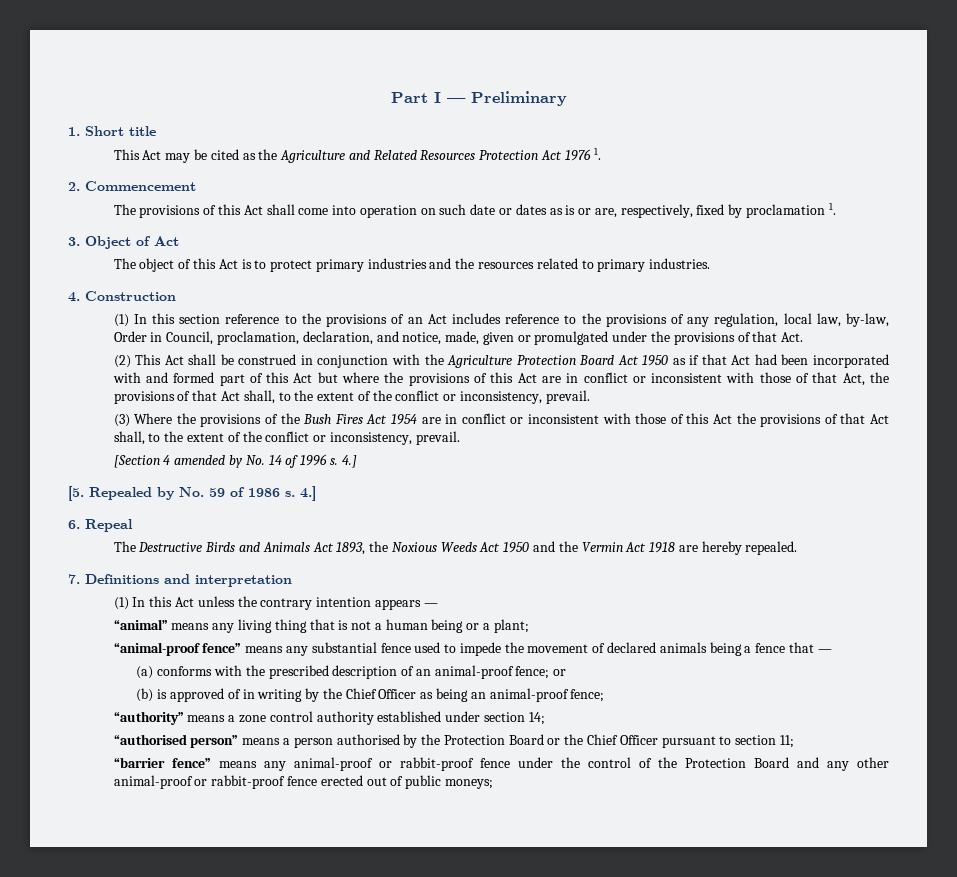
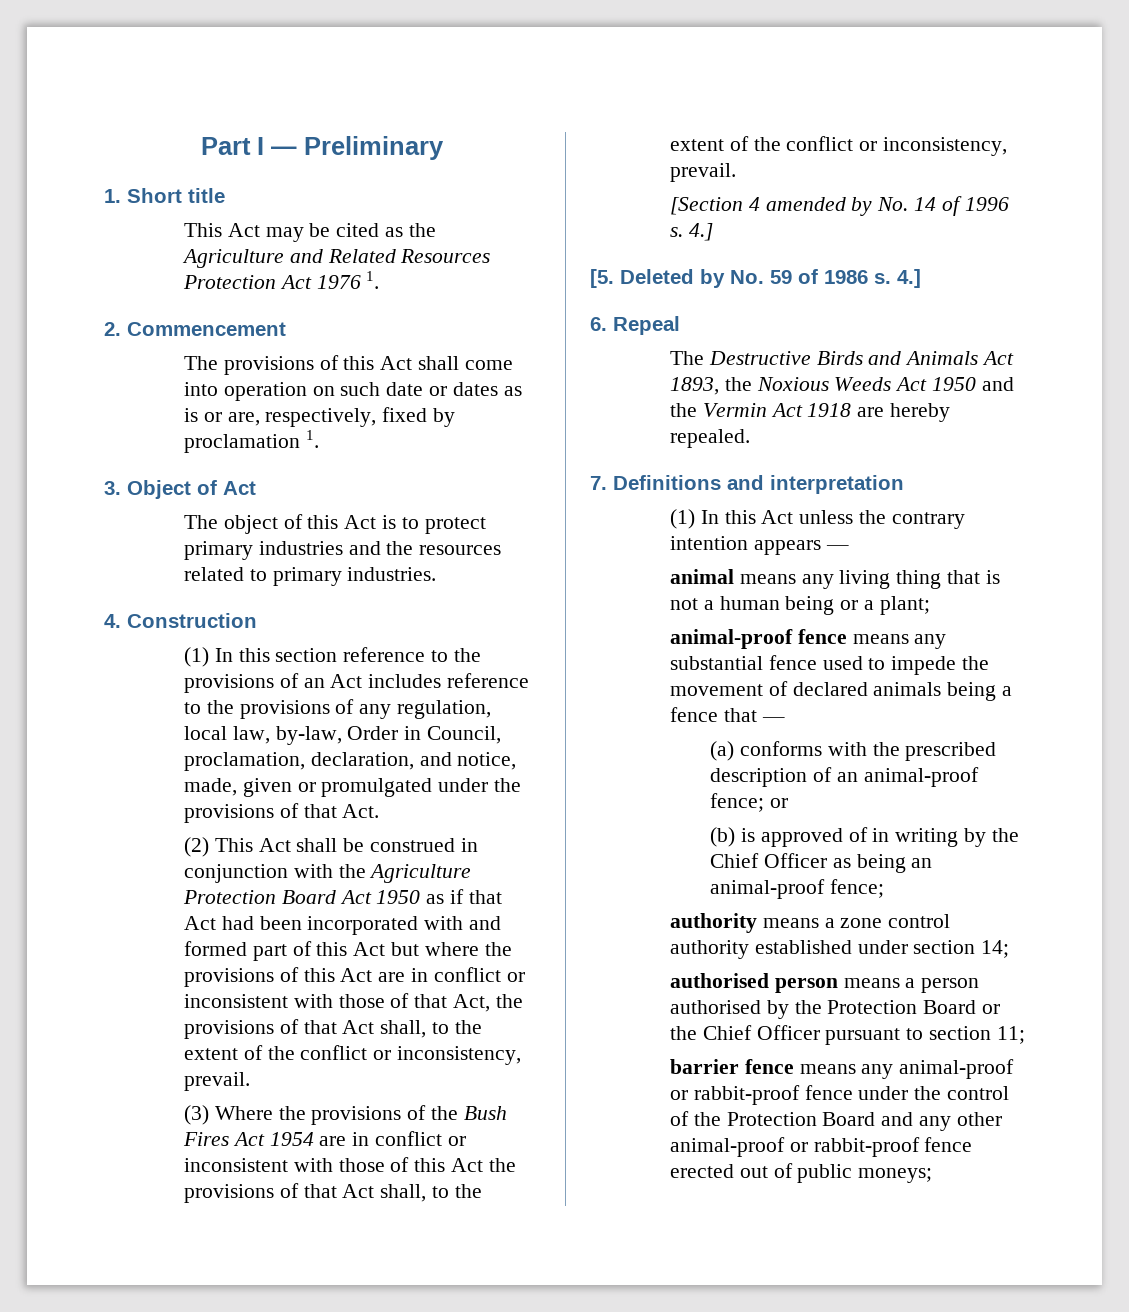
- [5. Repealed by No. 59 of 1986 s.
+ [5. Deleted by No. 59 of 1986 s.
- “animal” means any living thing that is not a human being or a plant;
+ animal means any living thing that is not a human being or a plant;
- “animal-proof fence” means any substantial fence used to impede the movement of declared animals being a fence that —
+ animal-proof fence means any substantial fence used to impede the movement of declared animals being a fence that —
- “authority” means a zone control authority established under section 14;
+ authority means a zone control authority established under section 14;
- “authorised person” means a person authorised by the Protection Board or the Chief Officer pursuant to section 11;
+ authorised person means a person authorised by the Protection Board or the Chief Officer pursuant to section 11;
- “barrier fence” means any animal-proof or rabbit-proof fence under the control of the Protection Board and any other animal-proof or rabbit-proof fence erected out of public moneys;
+ barrier fence means any animal-proof or rabbit-proof fence under the control of the Protection Board and any other animal-proof or rabbit-proof fence erected out of public moneys;

